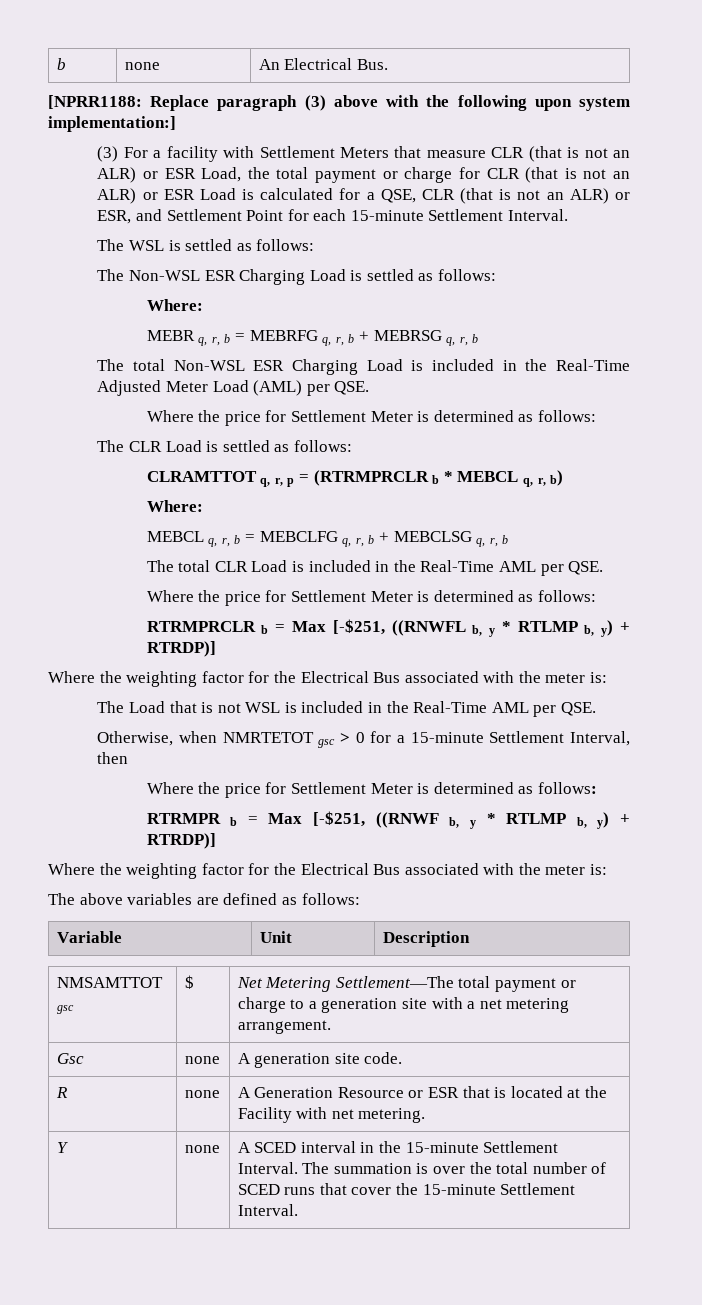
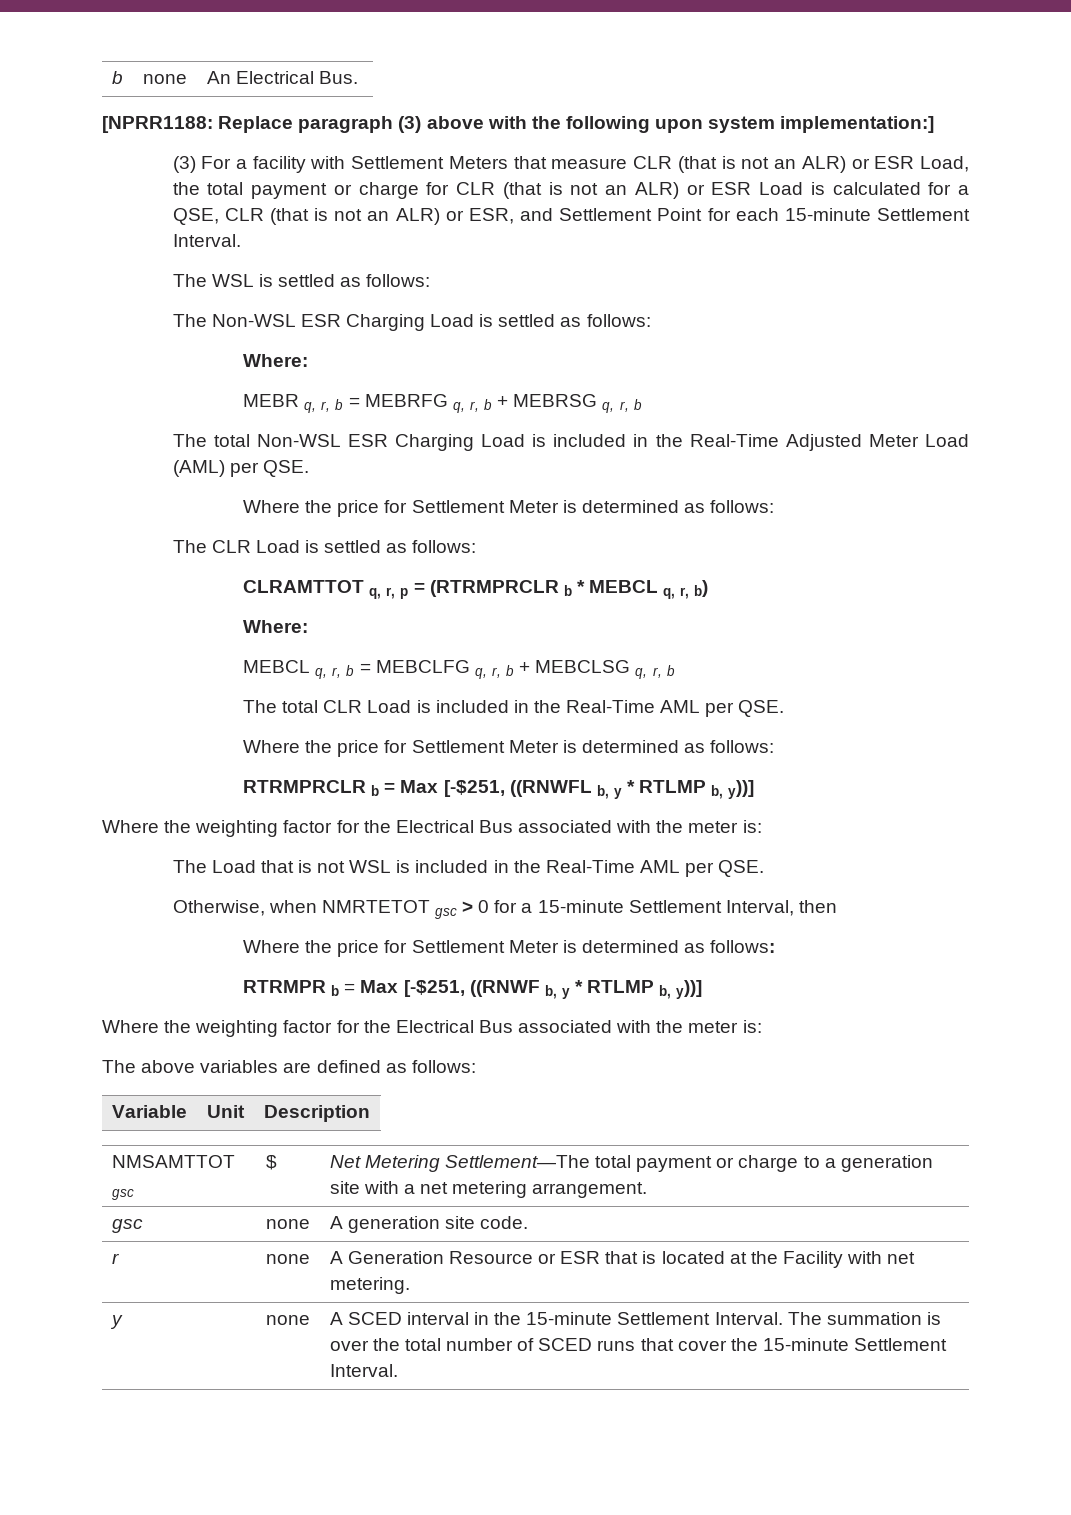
- RTRMPRCLR b = Max [-$251, ((RNWFL b, y * RTLMP b, y) + RTRDP)]
+ RTRMPRCLR b = Max [-$251, ((RNWFL b, y * RTLMP b, y))]
- RTRMPR b = Max [-$251, ((RNWF b, y * RTLMP b, y) + RTRDP)]
+ RTRMPR b = Max [-$251, ((RNWF b, y * RTLMP b, y))]
- Gsc | none | A generation site code.
+ gsc | none | A generation site code.
- R | none | A Generation Resource or ESR that is located at the Facility with net metering.
+ r | none | A Generation Resource or ESR that is located at the Facility with net metering.
- Y | none | A SCED interval in the 15-minute Settlement Interval. The summation is over the total number of SCED runs that cover the 15-minute Settlement Interval.
+ y | none | A SCED interval in the 15-minute Settlement Interval. The summation is over the total number of SCED runs that cover the 15-minute Settlement Interval.

